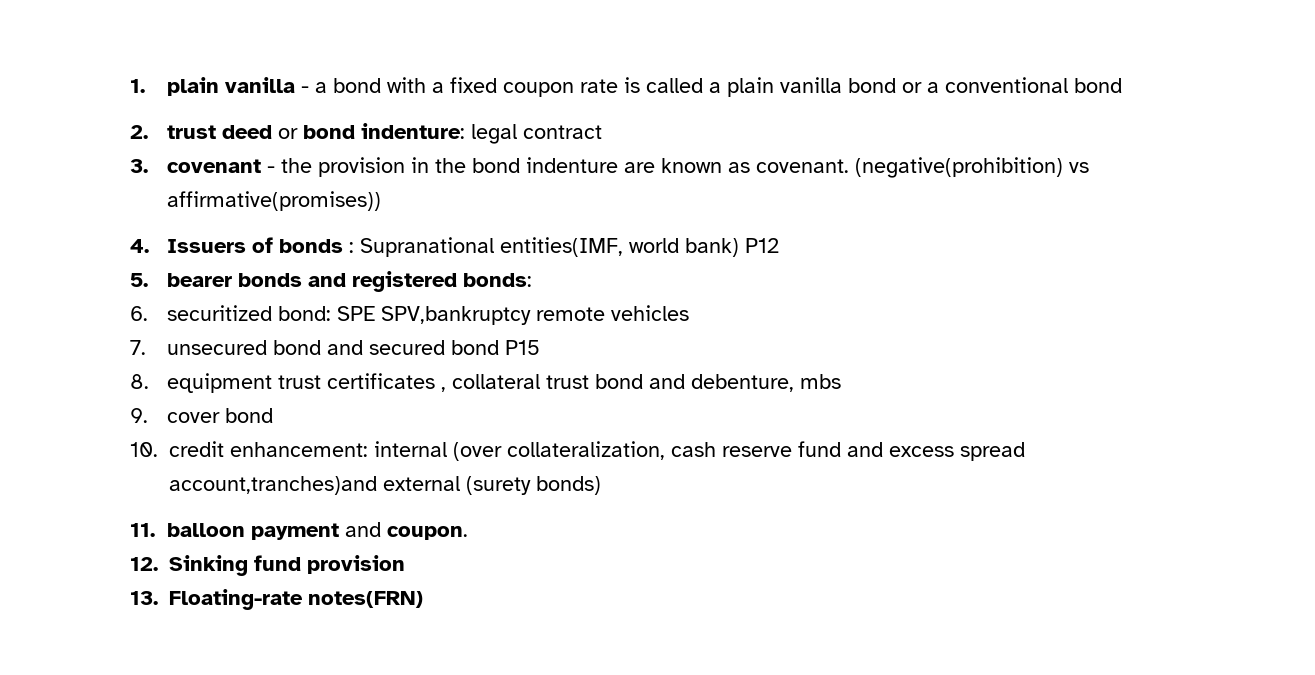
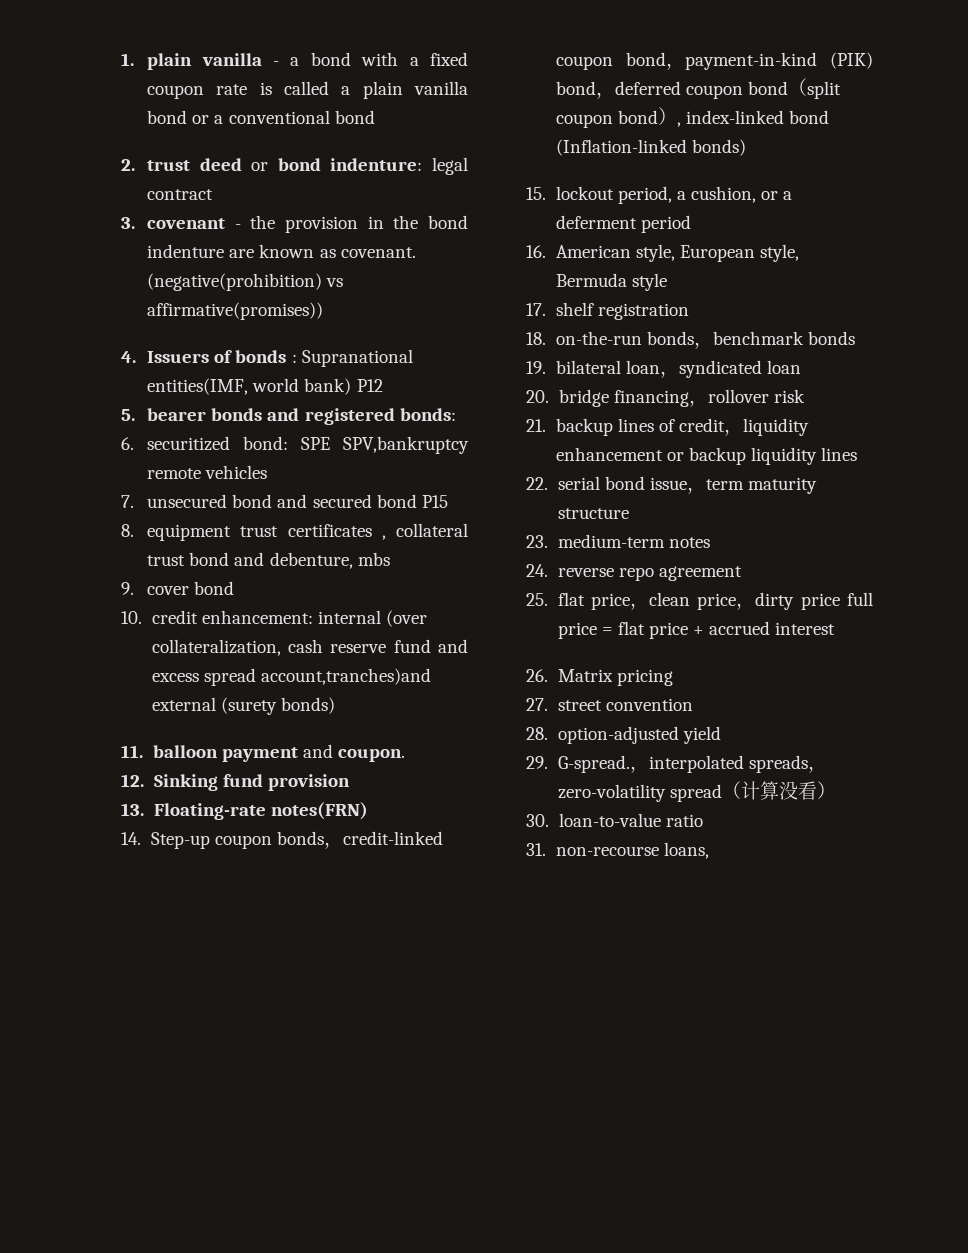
+ 14. Step-up coupon bonds，credit-linked coupon bond，payment-in-kind (PIK) bond，deferred coupon bond（split coupon bond）, index-linked bond (Inflation-linked bonds)
+ 15. lockout period, a cushion, or a deferment period
+ 16. American style, European style, Bermuda style
+ 17. shelf registration
+ 18. on-the-run bonds，benchmark bonds
+ 19. bilateral loan，syndicated loan
+ 20. bridge financing，rollover risk
+ 21. backup lines of credit，liquidity enhancement or backup liquidity lines
+ 22. serial bond issue，term maturity structure
+ 23. medium-term notes
+ 24. reverse repo agreement
+ 25. flat price，clean price，dirty price full price = flat price + accrued interest
+ 26. Matrix pricing
+ 27. street convention
+ 28. option-adjusted yield
+ 29. G-spread.，interpolated spreads，zero-volatility spread（计算没看）
+ 30. loan-to-value ratio
+ 31. non-recourse loans,

